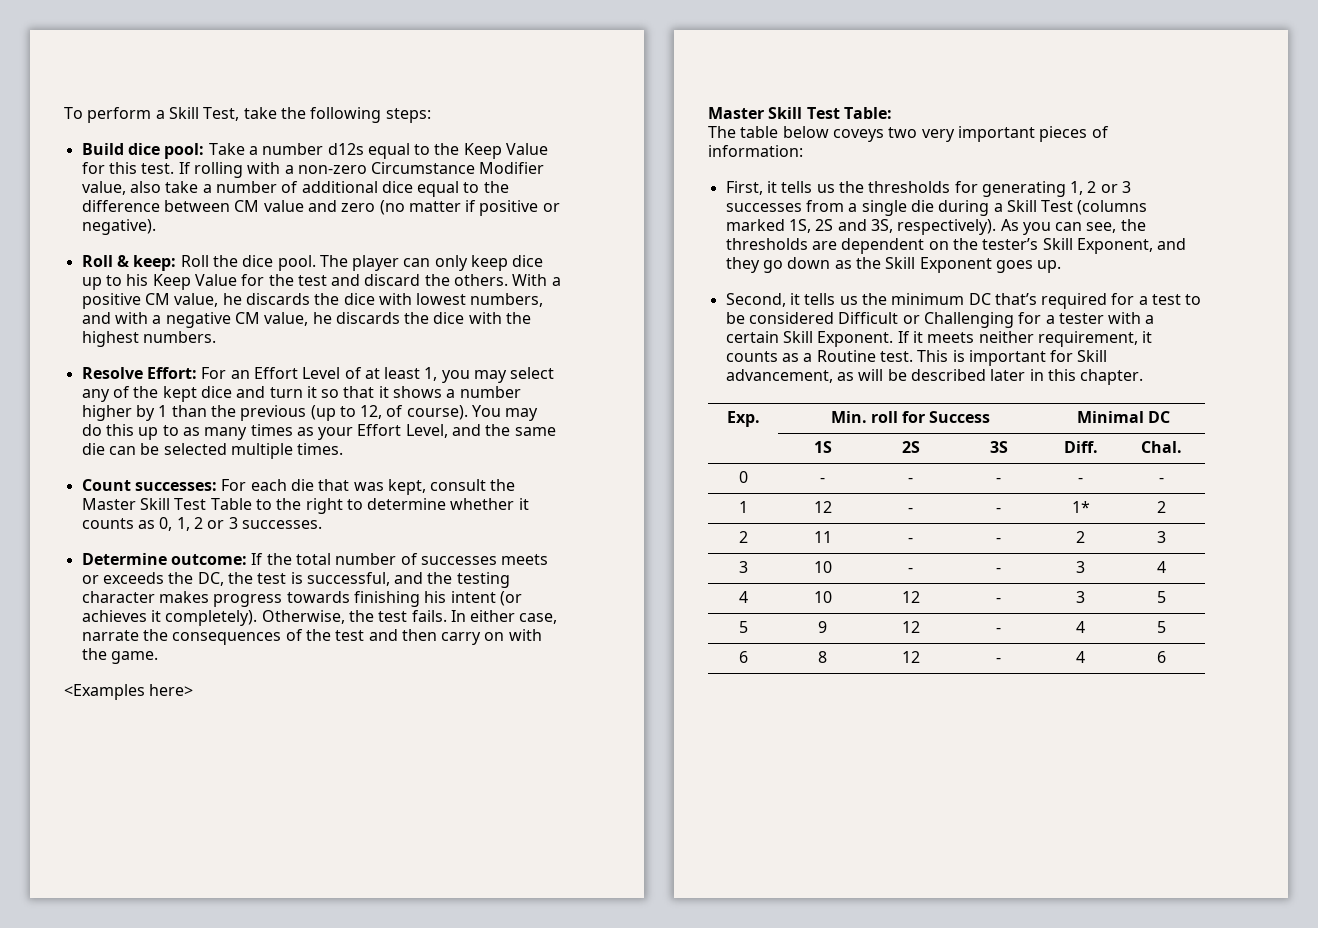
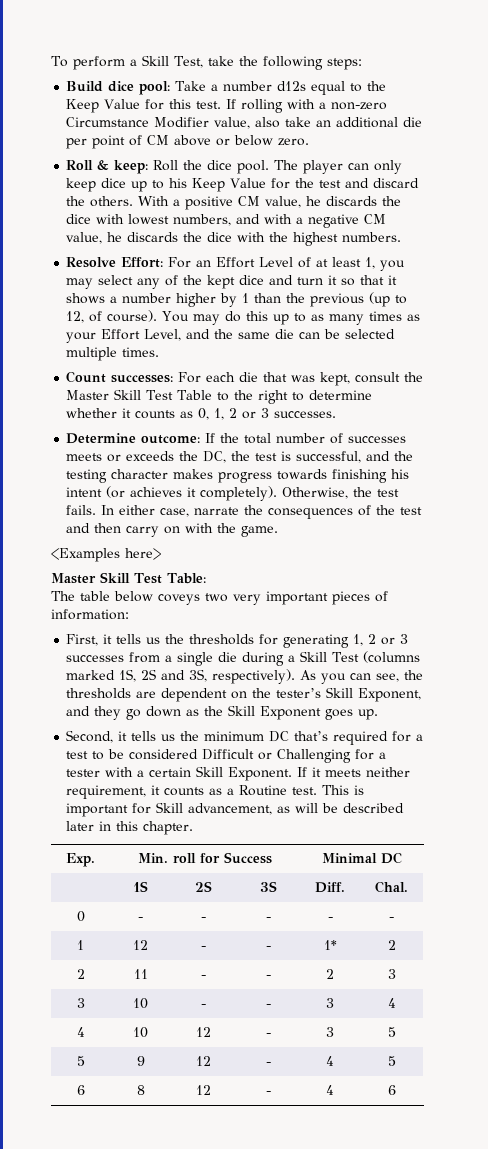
- If rolling with a non-zero Circumstance Modifier value, also take a number of additional dice equal to the difference between CM value and zero (no matter if positive or negative).
+ If rolling with a non-zero Circumstance Modifier value, also take an additional die per point of CM above or below zero.

